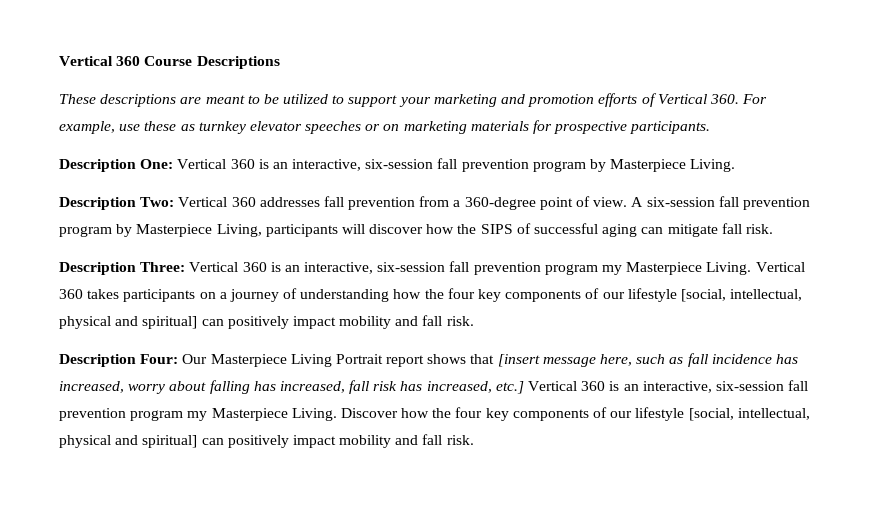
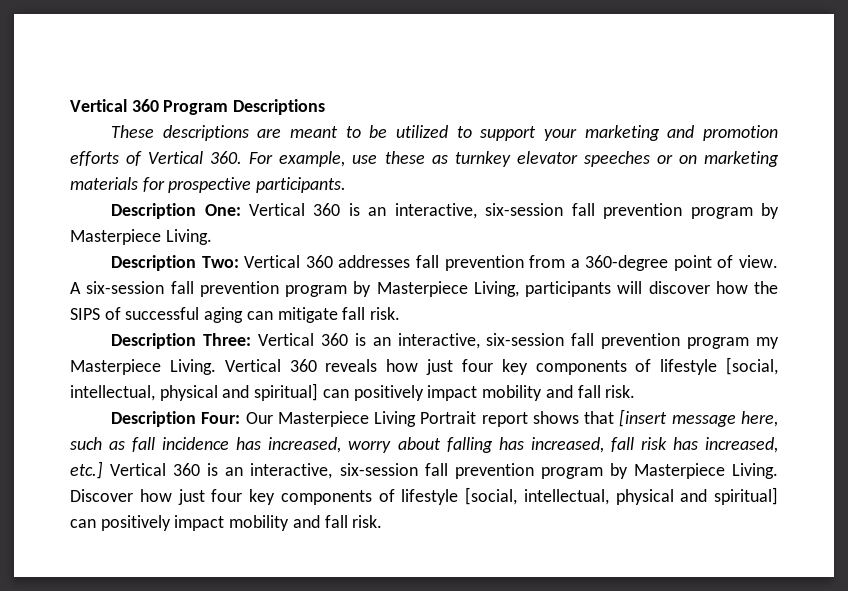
- Vertical 360 Course Descriptions
+ Vertical 360 Program Descriptions
- Vertical 360 takes participants on a journey of understanding how the four key components of our lifestyle [social, intellectual, physical and spiritual] can positively impact mobility and fall risk.
+ Vertical 360 reveals how just four key components of lifestyle [social, intellectual, physical and spiritual] can positively impact mobility and fall risk.
- Description Four: Our Masterpiece Living Portrait report shows that [insert message here, such as fall incidence has increased, worry about falling has increased, fall risk has increased, etc.] Vertical 360 is an interactive, six-session fall prevention program my Masterpiece Living.
+ Description Four: Our Masterpiece Living Portrait report shows that [insert message here, such as fall incidence has increased, worry about falling has increased, fall risk has increased, etc.] Vertical 360 is an interactive, six-session fall prevention program by Masterpiece Living.
- Discover how the four key components of our lifestyle [social, intellectual, physical and spiritual] can positively impact mobility and fall risk.
+ Discover how just four key components of lifestyle [social, intellectual, physical and spiritual] can positively impact mobility and fall risk.

